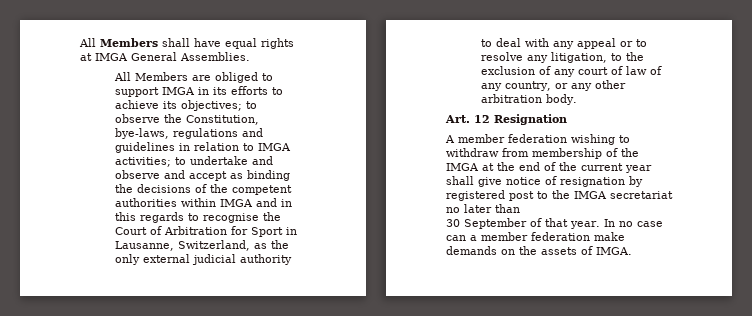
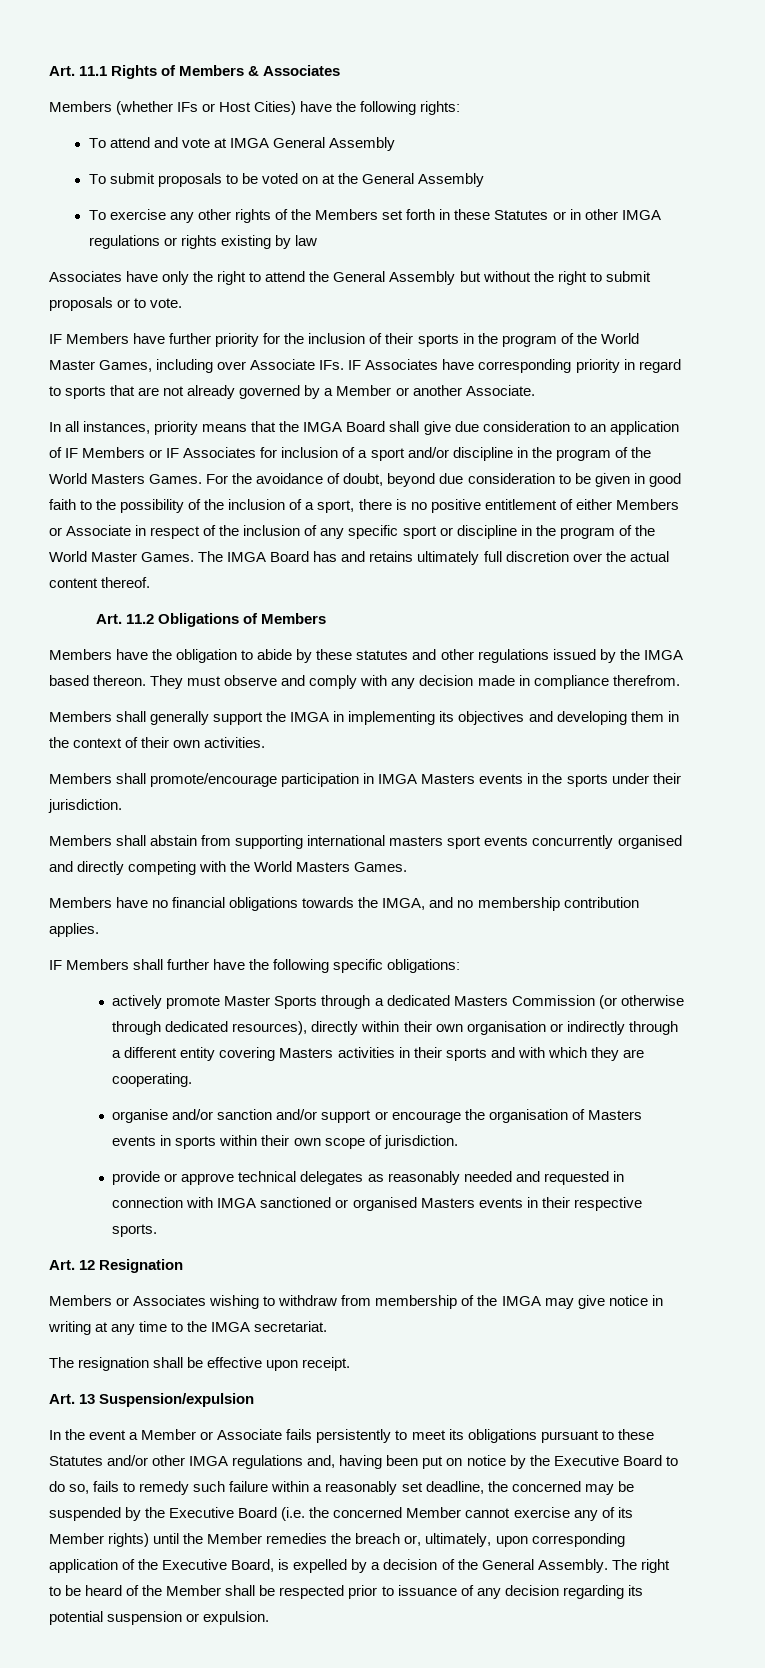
- All Members shall have equal rights at IMGA General Assemblies.
- All Members are obliged to support IMGA in its efforts to achieve its objectives; to observe the Constitution, bye-laws, regulations and guidelines in relation to IMGA activities; to undertake and observe and accept as binding the decisions of the competent authorities within IMGA and in this regards to recognise the Court of Arbitration for Sport in Lausanne, Switzerland, as the only external judicial authority to deal with any appeal or to resolve any litigation, to the exclusion of any court of law of any country, or any other arbitration body.
+ Art. 11.1 Rights of Members & Associates
+ Members (whether IFs or Host Cities) have the following rights:
+ To attend and vote at IMGA General Assembly
+ To submit proposals to be voted on at the General Assembly
+ To exercise any other rights of the Members set forth in these Statutes or in other IMGA regulations or rights existing by law
+ Associates have only the right to attend the General Assembly but without the right to submit proposals or to vote.
+ IF Members have further priority for the inclusion of their sports in the program of the World Master Games, including over Associate IFs. IF Associates have corresponding priority in regard to sports that are not already governed by a Member or another Associate.
+ In all instances, priority means that the IMGA Board shall give due consideration to an application of IF Members or IF Associates for inclusion of a sport and/or discipline in the program of the World Masters Games. For the avoidance of doubt, beyond due consideration to be given in good faith to the possibility of the inclusion of a sport, there is no positive entitlement of either Members or Associate in respect of the inclusion of any specific sport or discipline in the program of the World Master Games. The IMGA Board has and retains ultimately full discretion over the actual content thereof.
+ Art. 11.2 Obligations of Members
+ Members have the obligation to abide by these statutes and other regulations issued by the IMGA based thereon. They must observe and comply with any decision made in compliance therefrom.
+ Members shall generally support the IMGA in implementing its objectives and developing them in the context of their own activities.
+ Members shall promote/encourage participation in IMGA Masters events in the sports under their jurisdiction.
+ Members shall abstain from supporting international masters sport events concurrently organised and directly competing with the World Masters Games.
+ Members have no financial obligations towards the IMGA, and no membership contribution applies.
+ IF Members shall further have the following specific obligations:
+ actively promote Master Sports through a dedicated Masters Commission (or otherwise through dedicated resources), directly within their own organisation or indirectly through a different entity covering Masters activities in their sports and with which they are cooperating.
+ organise and/or sanction and/or support or encourage the organisation of Masters events in sports within their own scope of jurisdiction.
+ provide or approve technical delegates as reasonably needed and requested in connection with IMGA sanctioned or organised Masters events in their respective sports.
- A member federation wishing to withdraw from membership of the IMGA at the end of the current year shall give notice of resignation by registered post to the IMGA secretariat no later than
- 30 September of that year. In no case can a member federation make demands on the assets of IMGA.
+ Members or Associates wishing to withdraw from membership of the IMGA may give notice in writing at any time to the IMGA secretariat.
+ The resignation shall be effective upon receipt.
+ Art. 13 Suspension/expulsion
+ In the event a Member or Associate fails persistently to meet its obligations pursuant to these Statutes and/or other IMGA regulations and, having been put on notice by the Executive Board to do so, fails to remedy such failure within a reasonably set deadline, the concerned may be suspended by the Executive Board (i.e. the concerned Member cannot exercise any of its Member rights) until the Member remedies the breach or, ultimately, upon corresponding application of the Executive Board, is expelled by a decision of the General Assembly. The right to be heard of the Member shall be respected prior to issuance of any decision regarding its potential suspension or expulsion.

